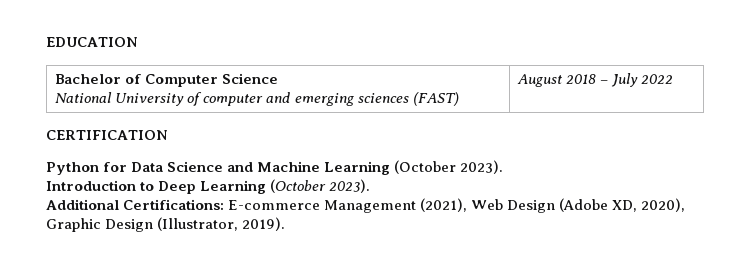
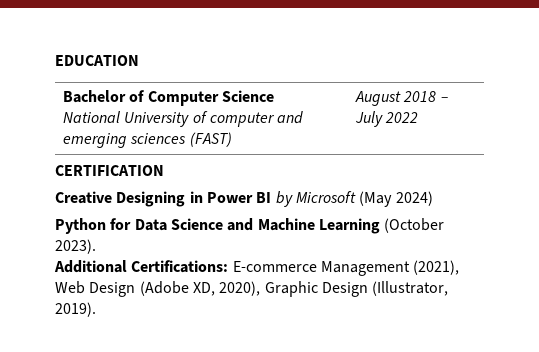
+ Creative Designing in Power BI by Microsoft (May 2024)
- Introduction to Deep Learning (October 2023).

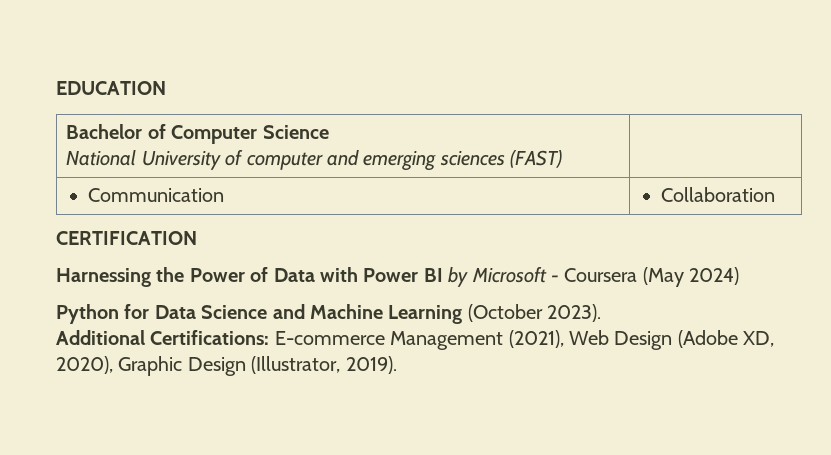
  Bachelor of Computer Science
- National University of computer and emerging sciences (FAST) | August 2018 – July 2022
+ National University of computer and emerging sciences (FAST) |
+ Communication | Collaboration
  CERTIFICATION
- Creative Designing in Power BI by Microsoft (May 2024)
+ Harnessing the Power of Data with Power BI by Microsoft - Coursera (May 2024)

